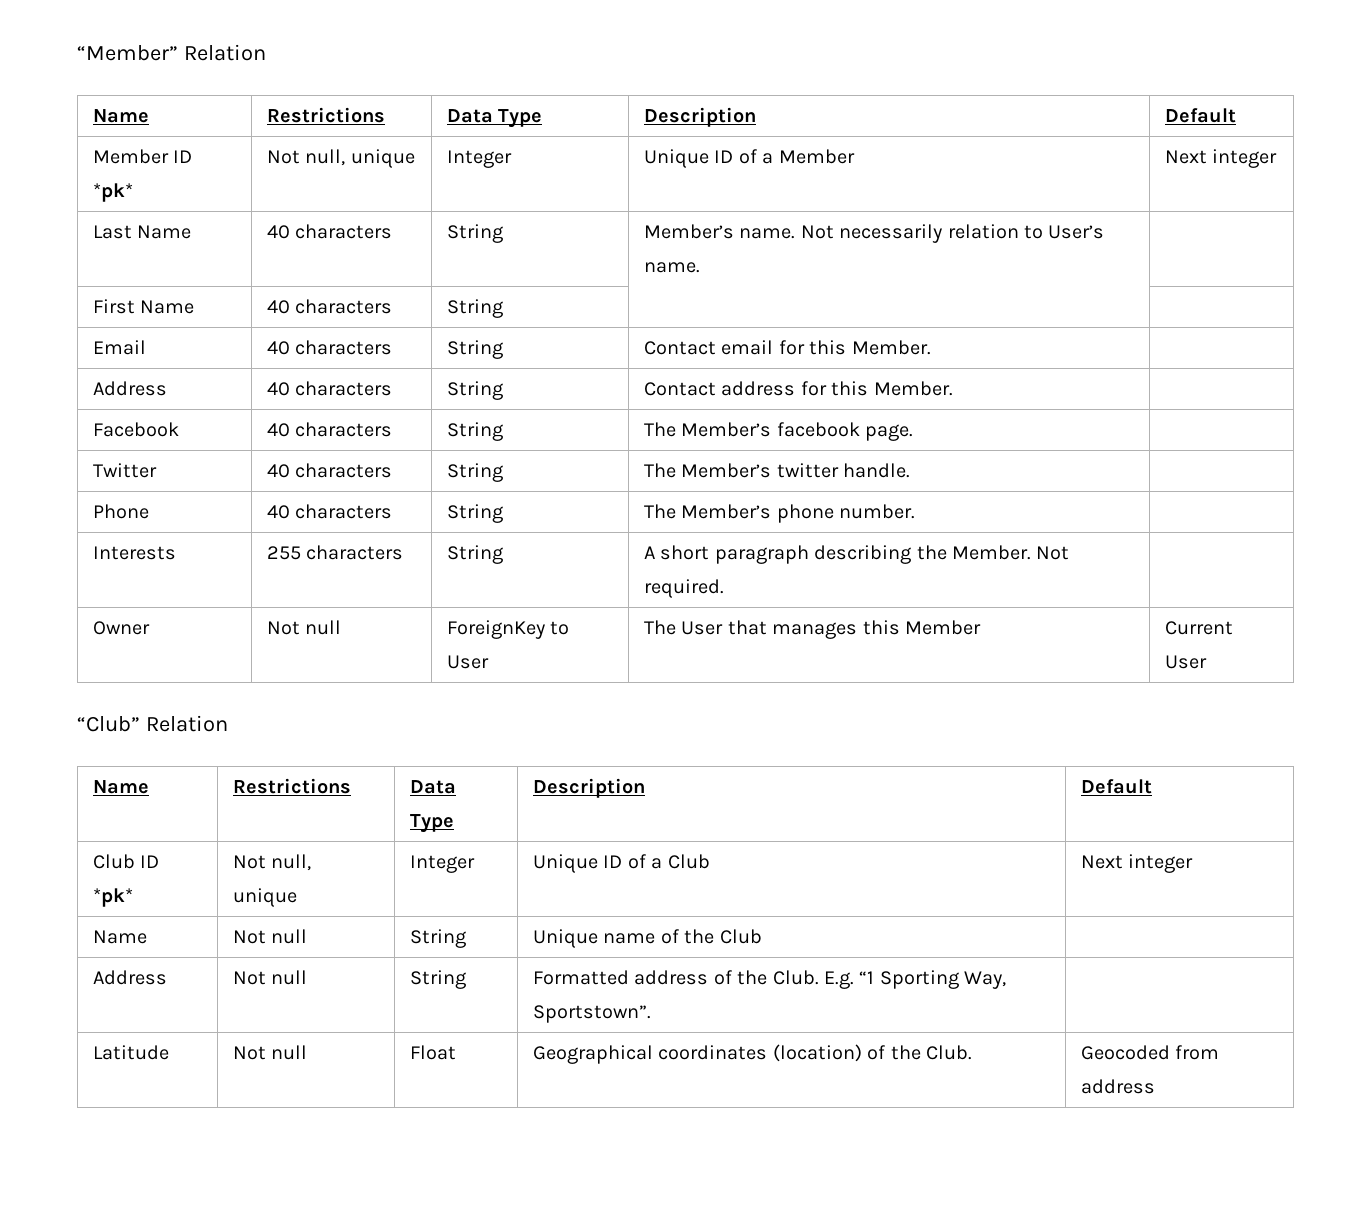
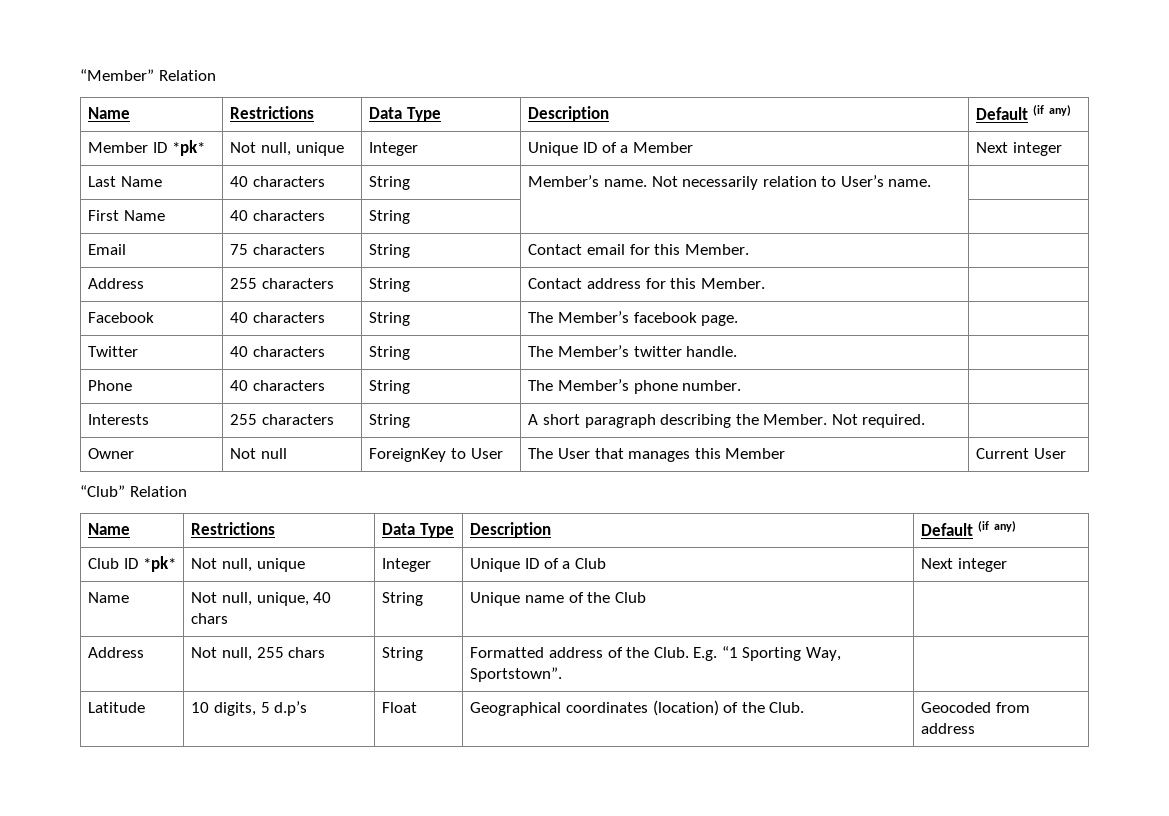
  “Member” Relation
- Name | Restrictions | Data Type | Description | Default
+ Name | Restrictions | Data Type | Description | Default (if any)
- Email | 40 characters | String | Contact email for this Member. |
+ Email | 75 characters | String | Contact email for this Member. |
- Address | 40 characters | String | Contact address for this Member. |
+ Address | 255 characters | String | Contact address for this Member. |
  “Club” Relation
- Name | Restrictions | Data Type | Description | Default
+ Name | Restrictions | Data Type | Description | Default (if any)
- Name | Not null | String | Unique name of the Club |
+ Name | Not null, unique, 40 chars | String | Unique name of the Club |
- Address | Not null | String | Formatted address of the Club. E.g. “1 Sporting Way, Sportstown”. |
+ Address | Not null, 255 chars | String | Formatted address of the Club. E.g. “1 Sporting Way, Sportstown”. |
- Latitude | Not null | Float | Geographical coordinates (location) of the Club. | Geocoded from address
+ Latitude | 10 digits, 5 d.p’s | Float | Geographical coordinates (location) of the Club. | Geocoded from address

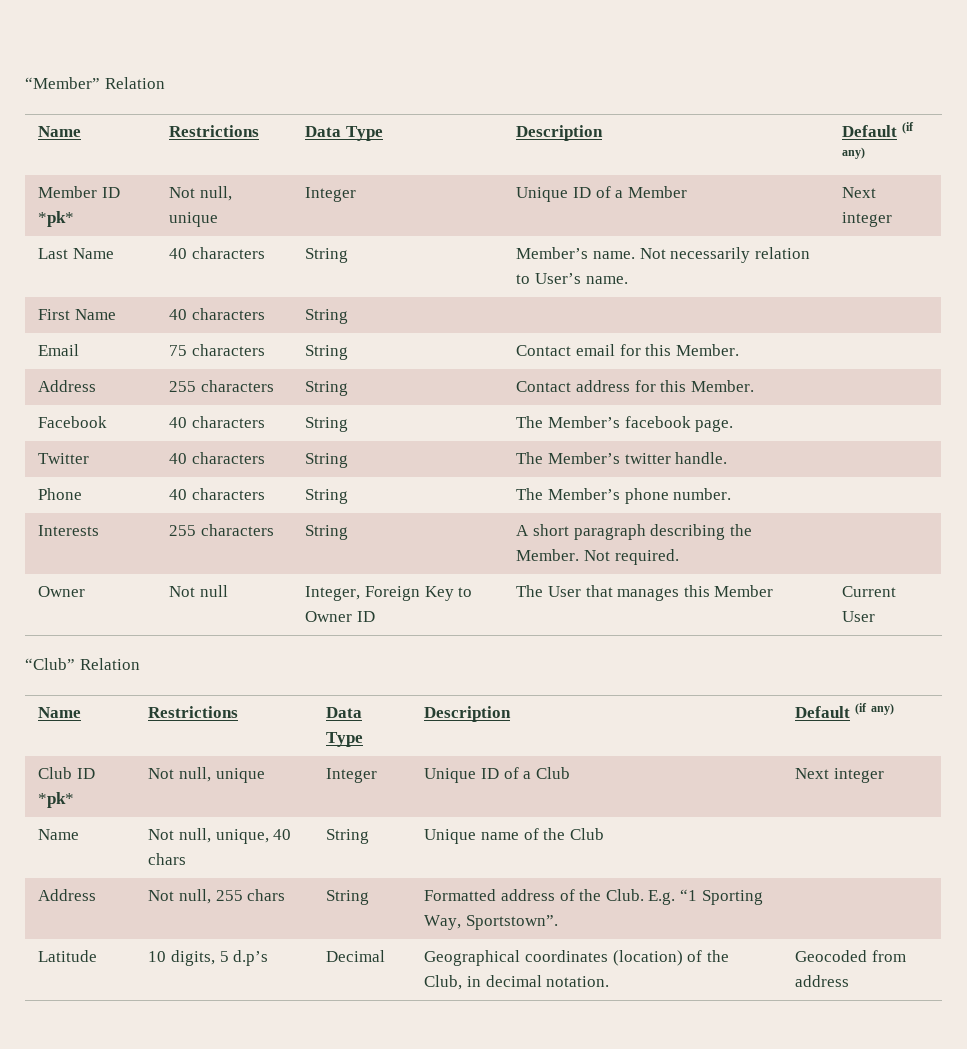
- Owner | Not null | ForeignKey to User | The User that manages this Member | Current User
+ Owner | Not null | Integer, Foreign Key to Owner ID | The User that manages this Member | Current User
- Latitude | 10 digits, 5 d.p’s | Float | Geographical coordinates (location) of the Club. | Geocoded from address
+ Latitude | 10 digits, 5 d.p’s | Decimal | Geographical coordinates (location) of the Club, in decimal notation. | Geocoded from address

